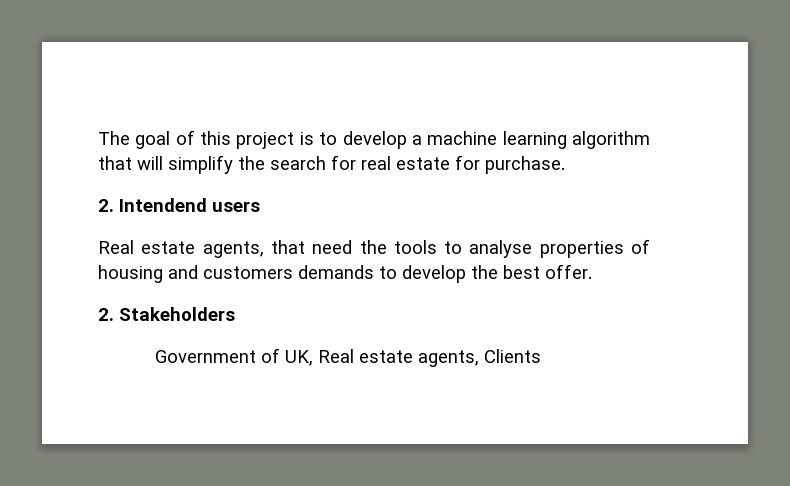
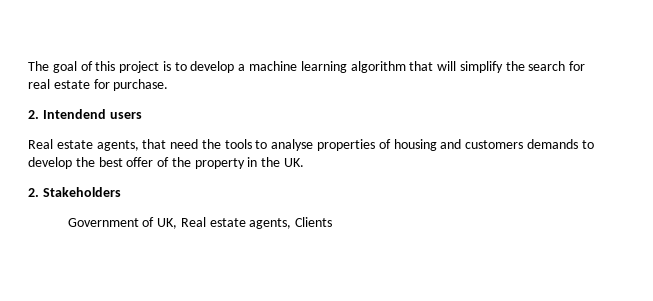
- Real estate agents, that need the tools to analyse properties of housing and customers demands to develop the best offer.
+ Real estate agents, that need the tools to analyse properties of housing and customers demands to develop the best offer of the property in the UK.

